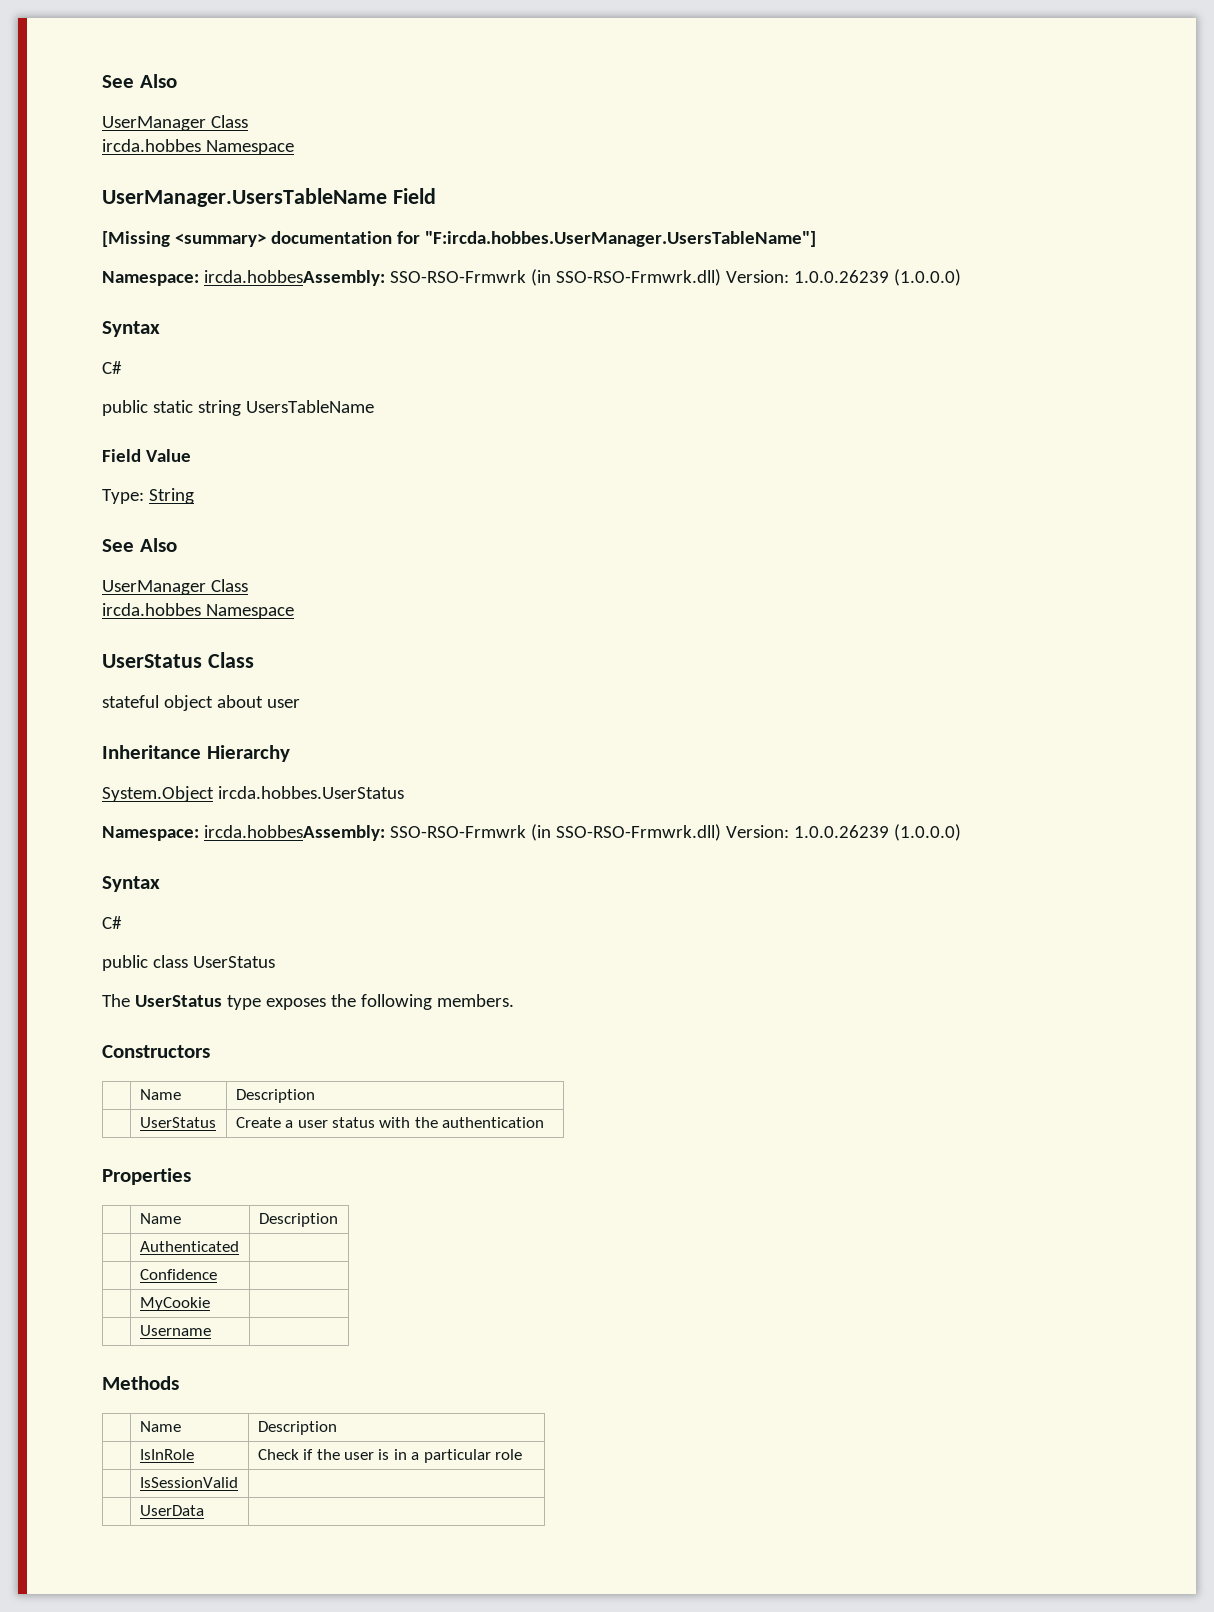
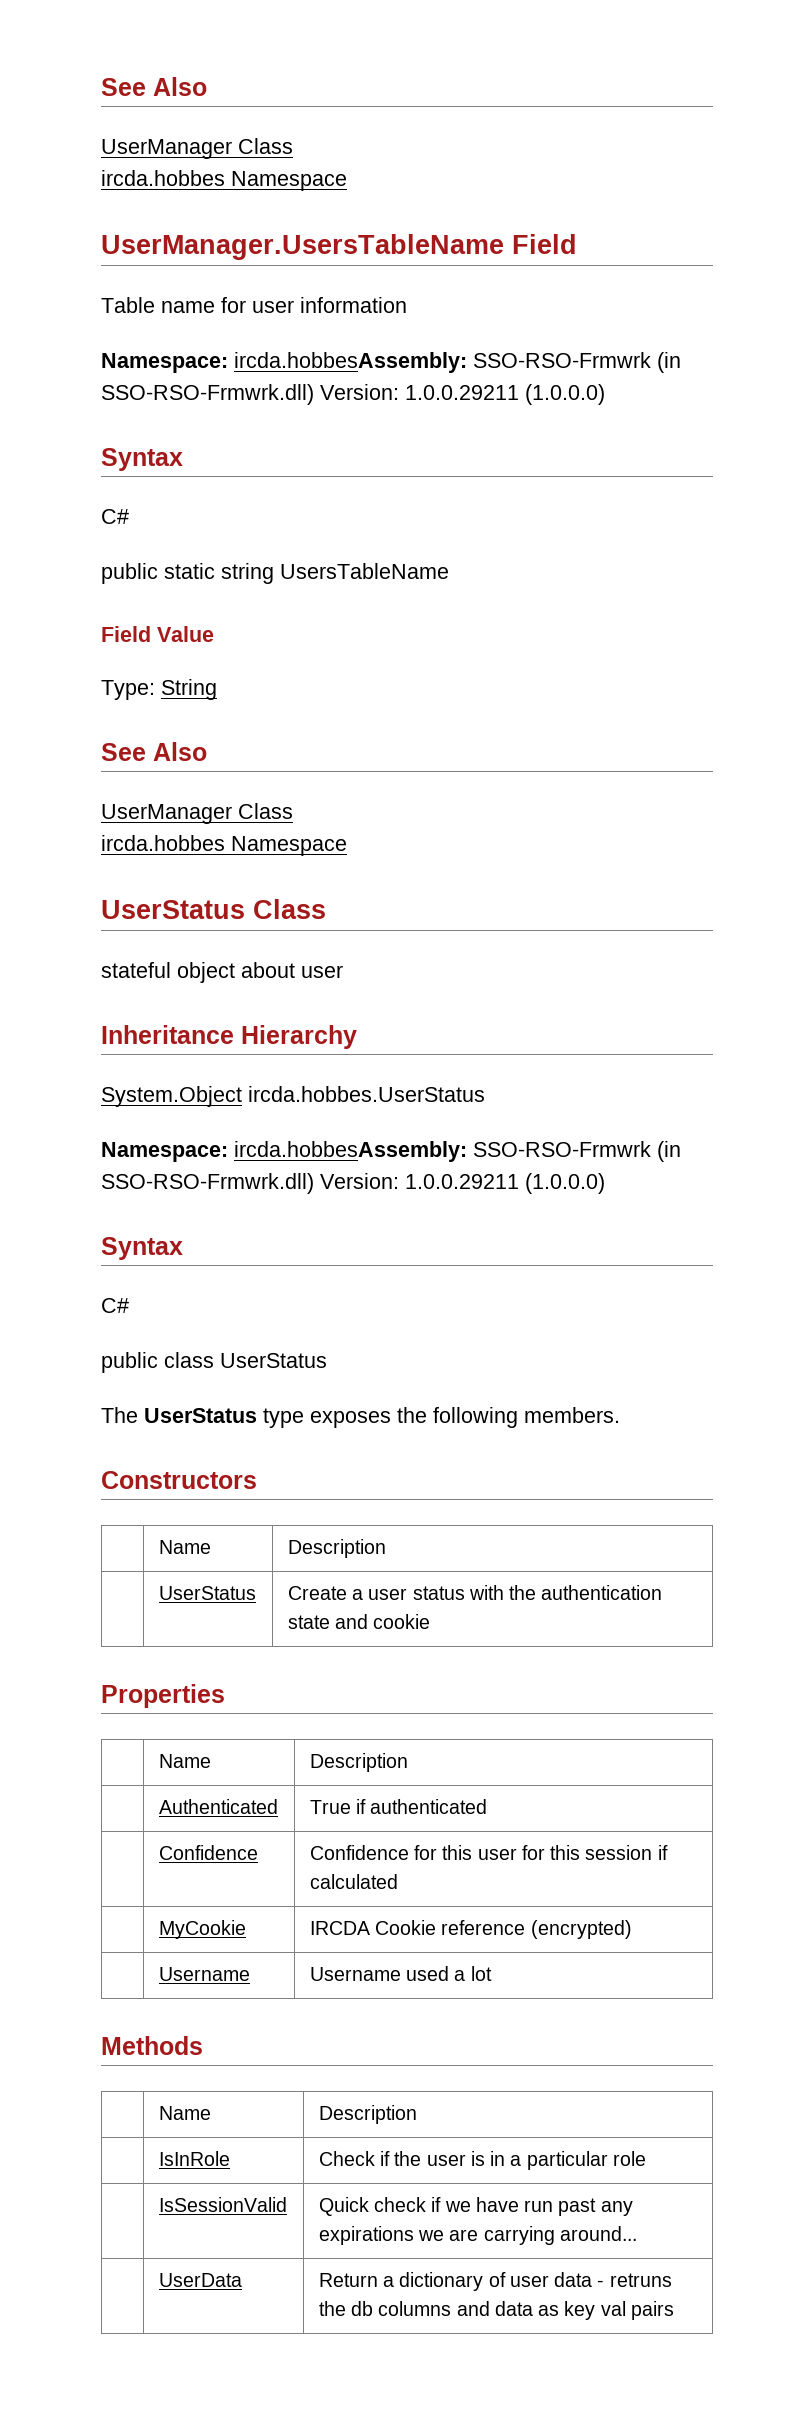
- [Missing <summary> documentation for "F:ircda.hobbes.UserManager.UsersTableName"]
- Namespace: ircda.hobbesAssembly: SSO-RSO-Frmwrk (in SSO-RSO-Frmwrk.dll) Version: 1.0.0.26239 (1.0.0.0)
+ Table name for user information
+ Namespace: ircda.hobbesAssembly: SSO-RSO-Frmwrk (in SSO-RSO-Frmwrk.dll) Version: 1.0.0.29211 (1.0.0.0)
  System.Object ircda.hobbes.UserStatus
- Namespace: ircda.hobbesAssembly: SSO-RSO-Frmwrk (in SSO-RSO-Frmwrk.dll) Version: 1.0.0.26239 (1.0.0.0)
+ Namespace: ircda.hobbesAssembly: SSO-RSO-Frmwrk (in SSO-RSO-Frmwrk.dll) Version: 1.0.0.29211 (1.0.0.0)
- | UserStatus | Create a user status with the authentication
+ | UserStatus | Create a user status with the authentication state and cookie
- | Authenticated |
- | Confidence |
- | MyCookie |
- | Username |
+ | Authenticated | True if authenticated
+ | Confidence | Confidence for this user for this session if calculated
+ | MyCookie | IRCDA Cookie reference (encrypted)
+ | Username | Username used a lot
- | IsSessionValid |
- | UserData |
+ | IsSessionValid | Quick check if we have run past any expirations we are carrying around...
+ | UserData | Return a dictionary of user data - retruns the db columns and data as key val pairs

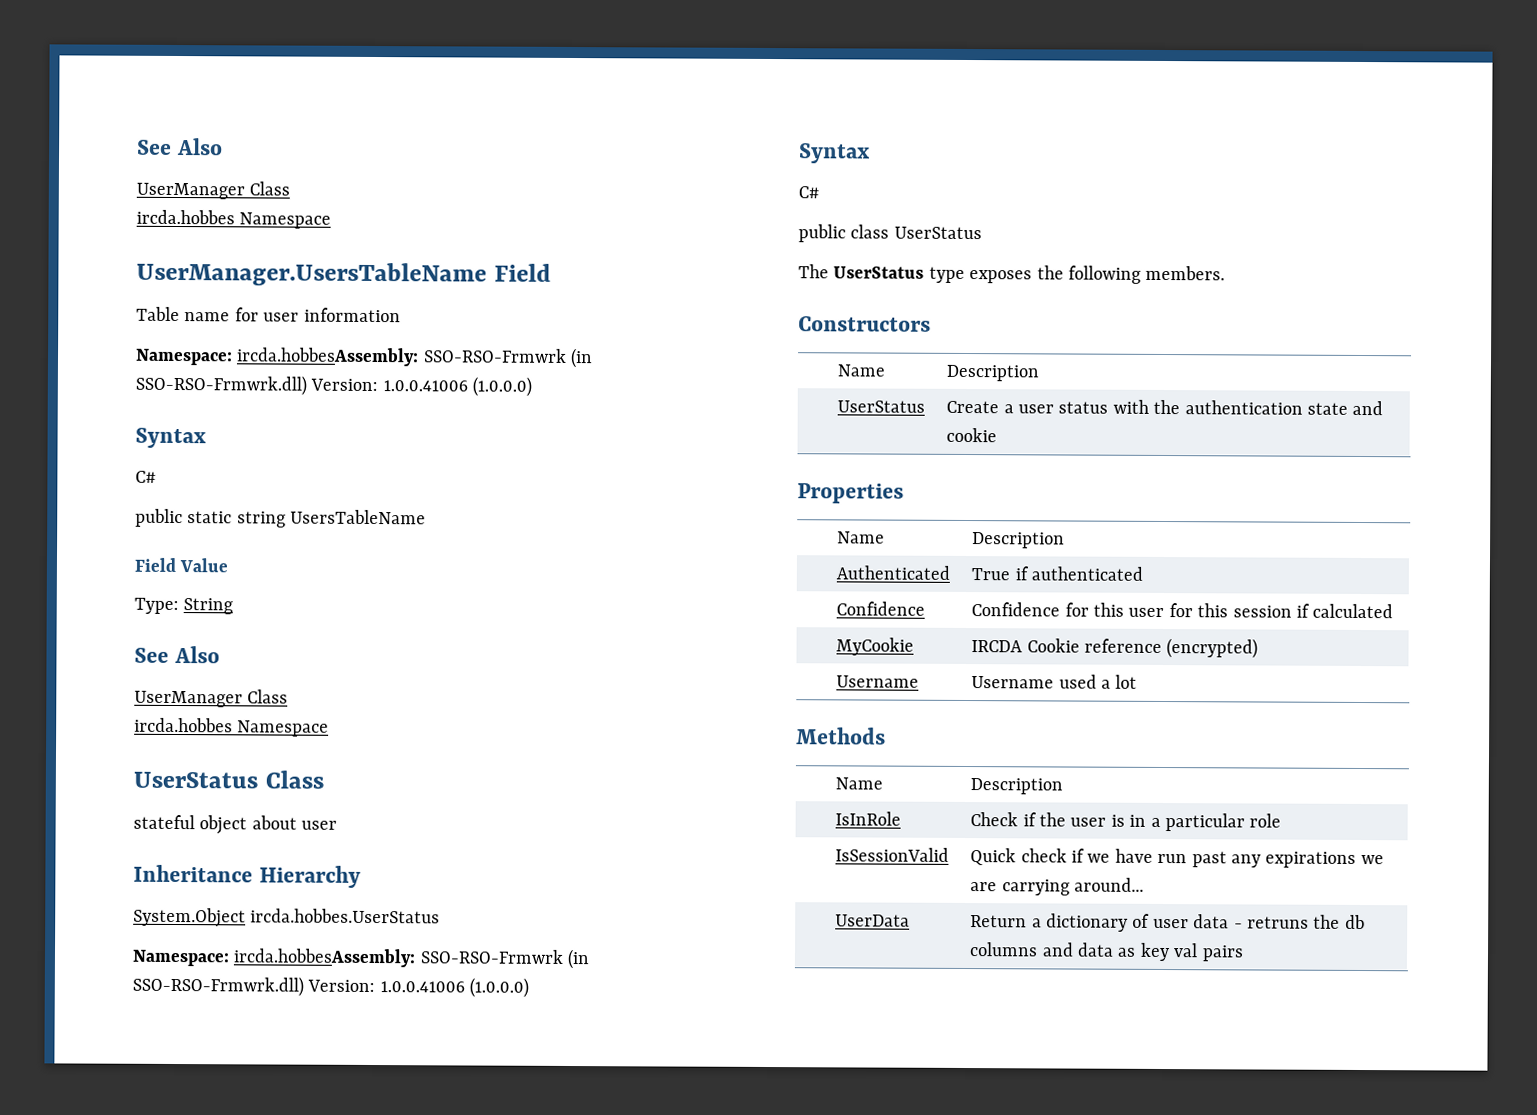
  Table name for user information
- Namespace: ircda.hobbesAssembly: SSO-RSO-Frmwrk (in SSO-RSO-Frmwrk.dll) Version: 1.0.0.29211 (1.0.0.0)
+ Namespace: ircda.hobbesAssembly: SSO-RSO-Frmwrk (in SSO-RSO-Frmwrk.dll) Version: 1.0.0.41006 (1.0.0.0)
  System.Object ircda.hobbes.UserStatus
- Namespace: ircda.hobbesAssembly: SSO-RSO-Frmwrk (in SSO-RSO-Frmwrk.dll) Version: 1.0.0.29211 (1.0.0.0)
+ Namespace: ircda.hobbesAssembly: SSO-RSO-Frmwrk (in SSO-RSO-Frmwrk.dll) Version: 1.0.0.41006 (1.0.0.0)

